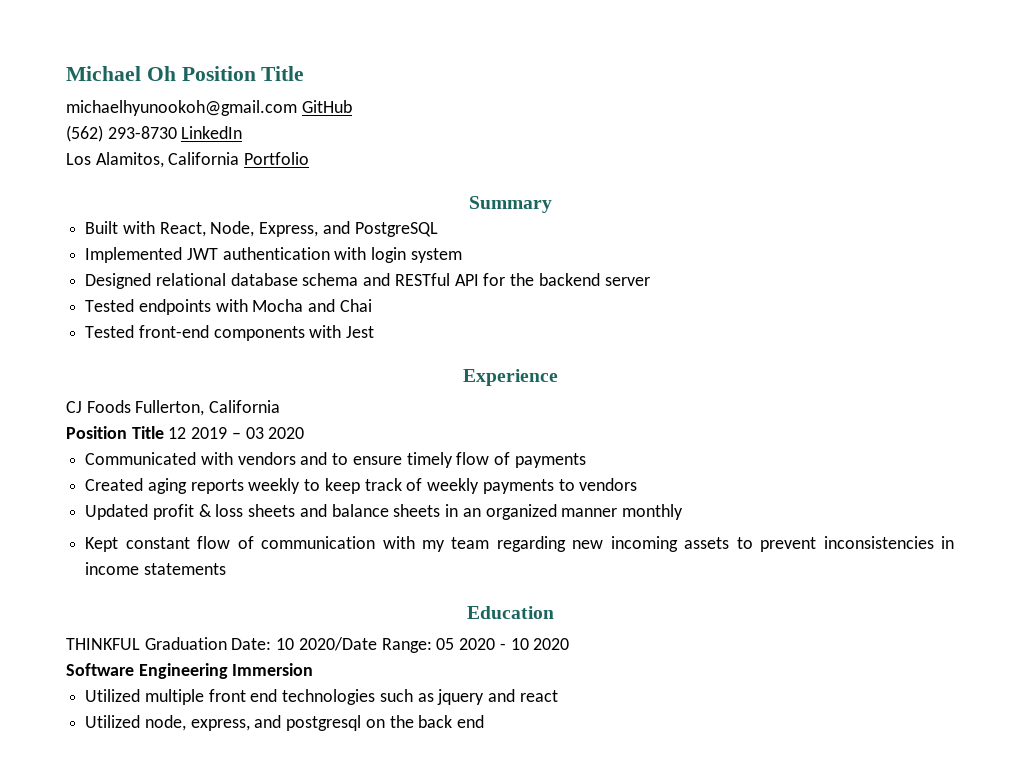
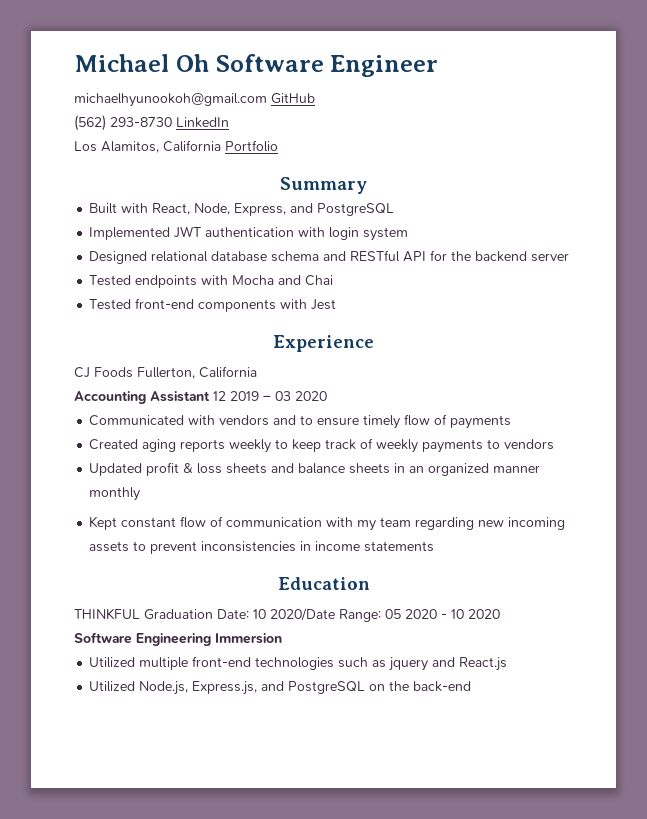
- Michael Oh Position Title
+ Michael Oh Software Engineer
- Position Title 12 2019 – 03 2020
+ Accounting Assistant 12 2019 – 03 2020
- Utilized multiple front end technologies such as jquery and react
- Utilized node, express, and postgresql on the back end
+ Utilized multiple front-end technologies such as jquery and React.js
+ Utilized Node.js, Express.js, and PostgreSQL on the back-end

